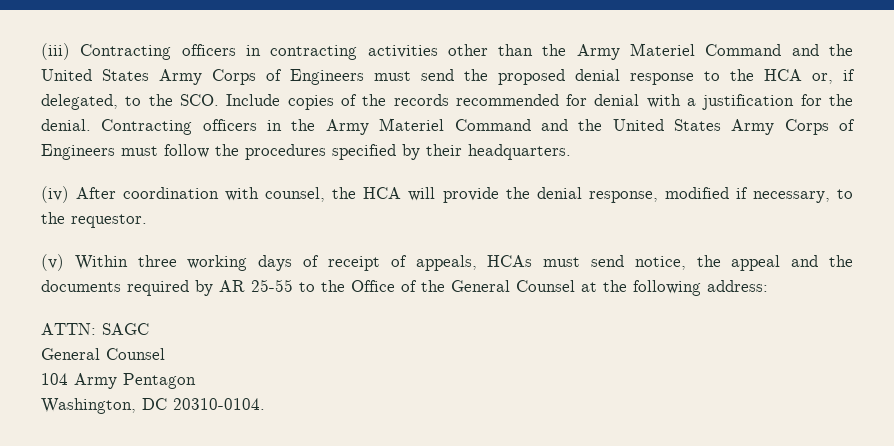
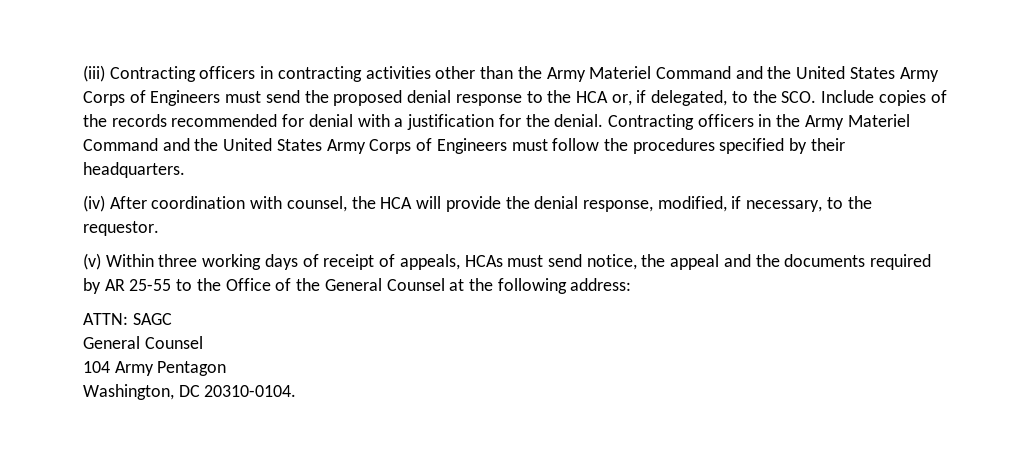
- (iv) After coordination with counsel, the HCA will provide the denial response, modified if necessary, to the requestor.
+ (iv) After coordination with counsel, the HCA will provide the denial response, modified, if necessary, to the requestor.

